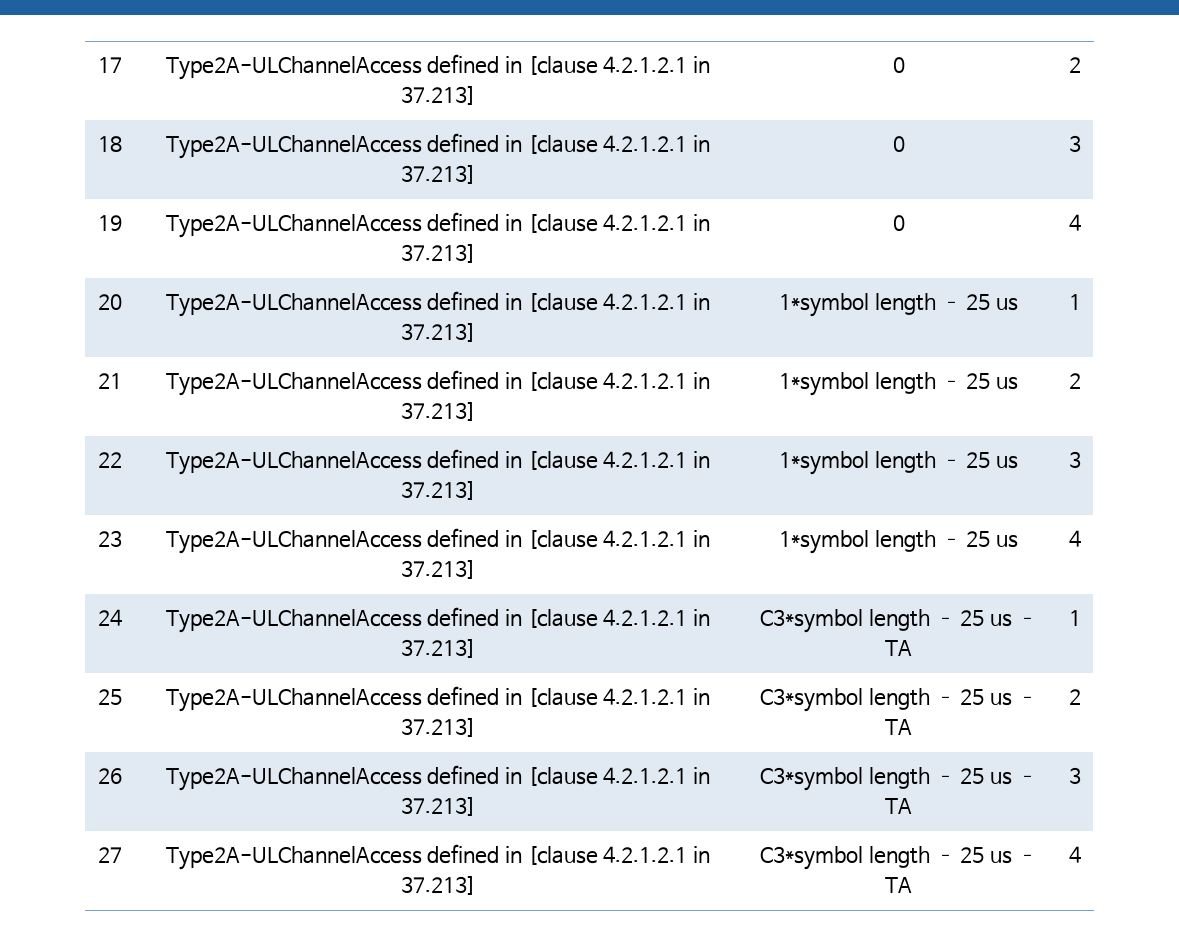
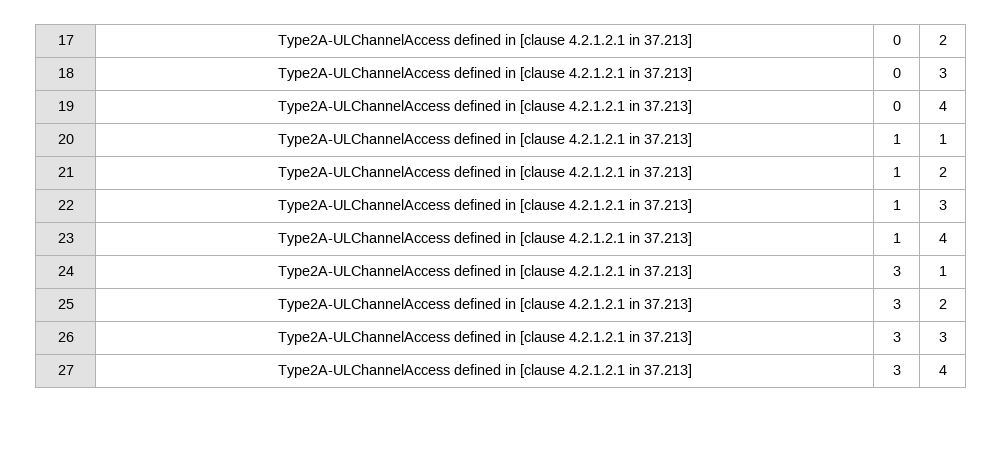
- 20 | Type2A-ULChannelAccess defined in [clause 4.2.1.2.1 in 37.213] | 1*symbol length – 25 us | 1
+ 20 | Type2A-ULChannelAccess defined in [clause 4.2.1.2.1 in 37.213] | 1 | 1
- 21 | Type2A-ULChannelAccess defined in [clause 4.2.1.2.1 in 37.213] | 1*symbol length – 25 us | 2
+ 21 | Type2A-ULChannelAccess defined in [clause 4.2.1.2.1 in 37.213] | 1 | 2
- 22 | Type2A-ULChannelAccess defined in [clause 4.2.1.2.1 in 37.213] | 1*symbol length – 25 us | 3
+ 22 | Type2A-ULChannelAccess defined in [clause 4.2.1.2.1 in 37.213] | 1 | 3
- 23 | Type2A-ULChannelAccess defined in [clause 4.2.1.2.1 in 37.213] | 1*symbol length – 25 us | 4
+ 23 | Type2A-ULChannelAccess defined in [clause 4.2.1.2.1 in 37.213] | 1 | 4
- 24 | Type2A-ULChannelAccess defined in [clause 4.2.1.2.1 in 37.213] | C3*symbol length – 25 us – TA | 1
+ 24 | Type2A-ULChannelAccess defined in [clause 4.2.1.2.1 in 37.213] | 3 | 1
- 25 | Type2A-ULChannelAccess defined in [clause 4.2.1.2.1 in 37.213] | C3*symbol length – 25 us – TA | 2
+ 25 | Type2A-ULChannelAccess defined in [clause 4.2.1.2.1 in 37.213] | 3 | 2
- 26 | Type2A-ULChannelAccess defined in [clause 4.2.1.2.1 in 37.213] | C3*symbol length – 25 us – TA | 3
+ 26 | Type2A-ULChannelAccess defined in [clause 4.2.1.2.1 in 37.213] | 3 | 3
- 27 | Type2A-ULChannelAccess defined in [clause 4.2.1.2.1 in 37.213] | C3*symbol length – 25 us – TA | 4
+ 27 | Type2A-ULChannelAccess defined in [clause 4.2.1.2.1 in 37.213] | 3 | 4

